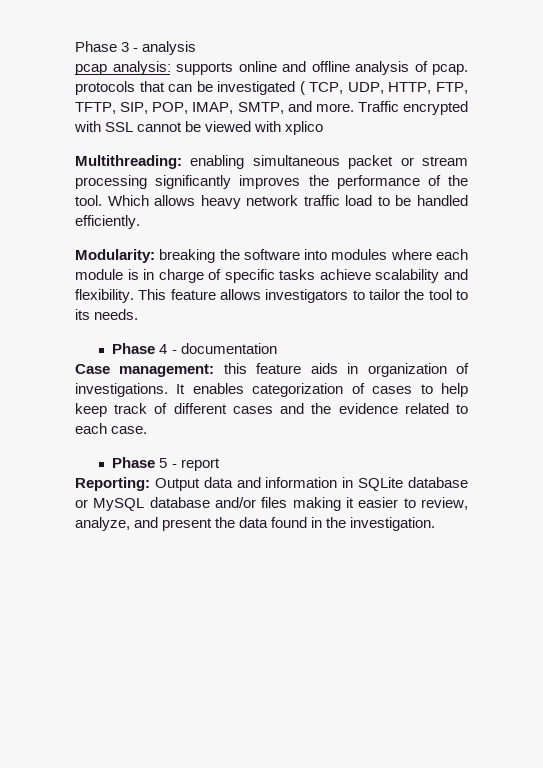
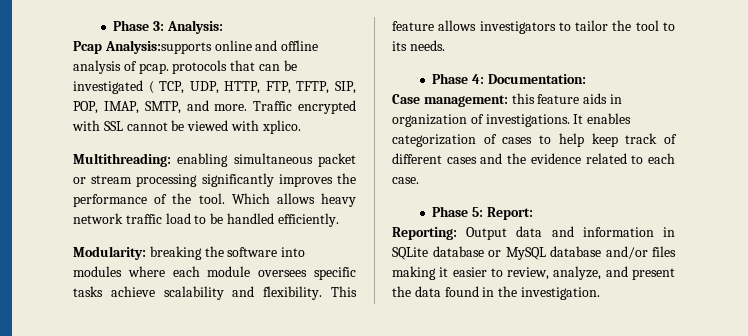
- Phase 3 - analysis
- pcap analysis: supports online and offline analysis of pcap. protocols that can be investigated ( TCP, UDP, HTTP, FTP, TFTP, SIP, POP, IMAP, SMTP, and more.
+ Phase 3: Analysis:
+ Pcap Analysis:supports online and offline analysis of pcap. protocols that can be investigated ( TCP, UDP, HTTP, FTP, TFTP, SIP, POP, IMAP, SMTP, and more.
- Traffic encrypted with SSL cannot be viewed with xplico
+ Traffic encrypted with SSL cannot be viewed with xplico.
- Modularity: breaking the software into modules where each module is in charge of specific tasks achieve scalability and flexibility.
+ Modularity: breaking the software into modules where each module oversees specific tasks achieve scalability and flexibility.
- Phase 4 - documentation
+ Phase 4: Documentation:
- Phase 5 - report
+ Phase 5: Report:

